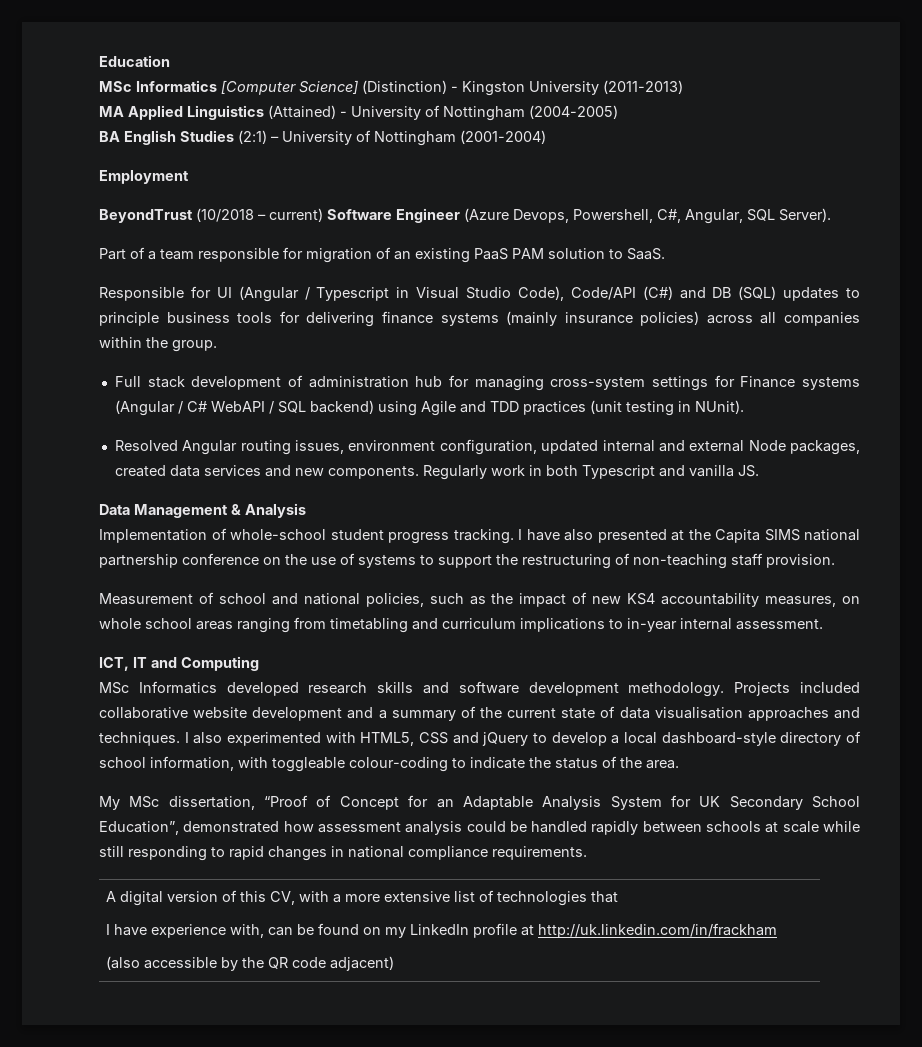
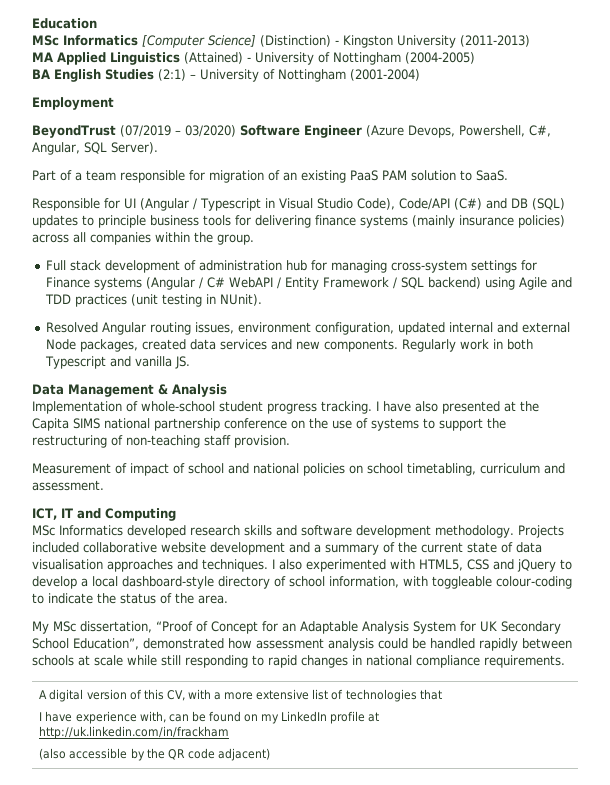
- BeyondTrust (10/2018 – current) Software Engineer (Azure Devops, Powershell, C#, Angular, SQL Server).
+ BeyondTrust (07/2019 – 03/2020) Software Engineer (Azure Devops, Powershell, C#, Angular, SQL Server).
- Full stack development of administration hub for managing cross-system settings for Finance systems (Angular / C# WebAPI / SQL backend) using Agile and TDD practices (unit testing in NUnit).
+ Full stack development of administration hub for managing cross-system settings for Finance systems (Angular / C# WebAPI / Entity Framework / SQL backend) using Agile and TDD practices (unit testing in NUnit).
- Measurement of school and national policies, such as the impact of new KS4 accountability measures, on whole school areas ranging from timetabling and curriculum implications to in-year internal assessment.
+ Measurement of impact of school and national policies on school timetabling, curriculum and assessment.

